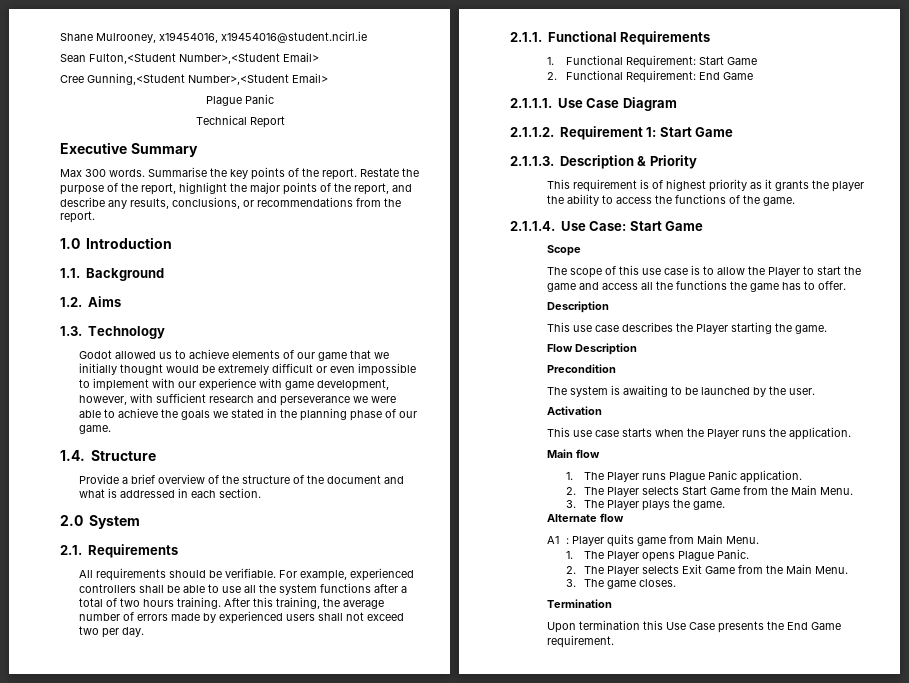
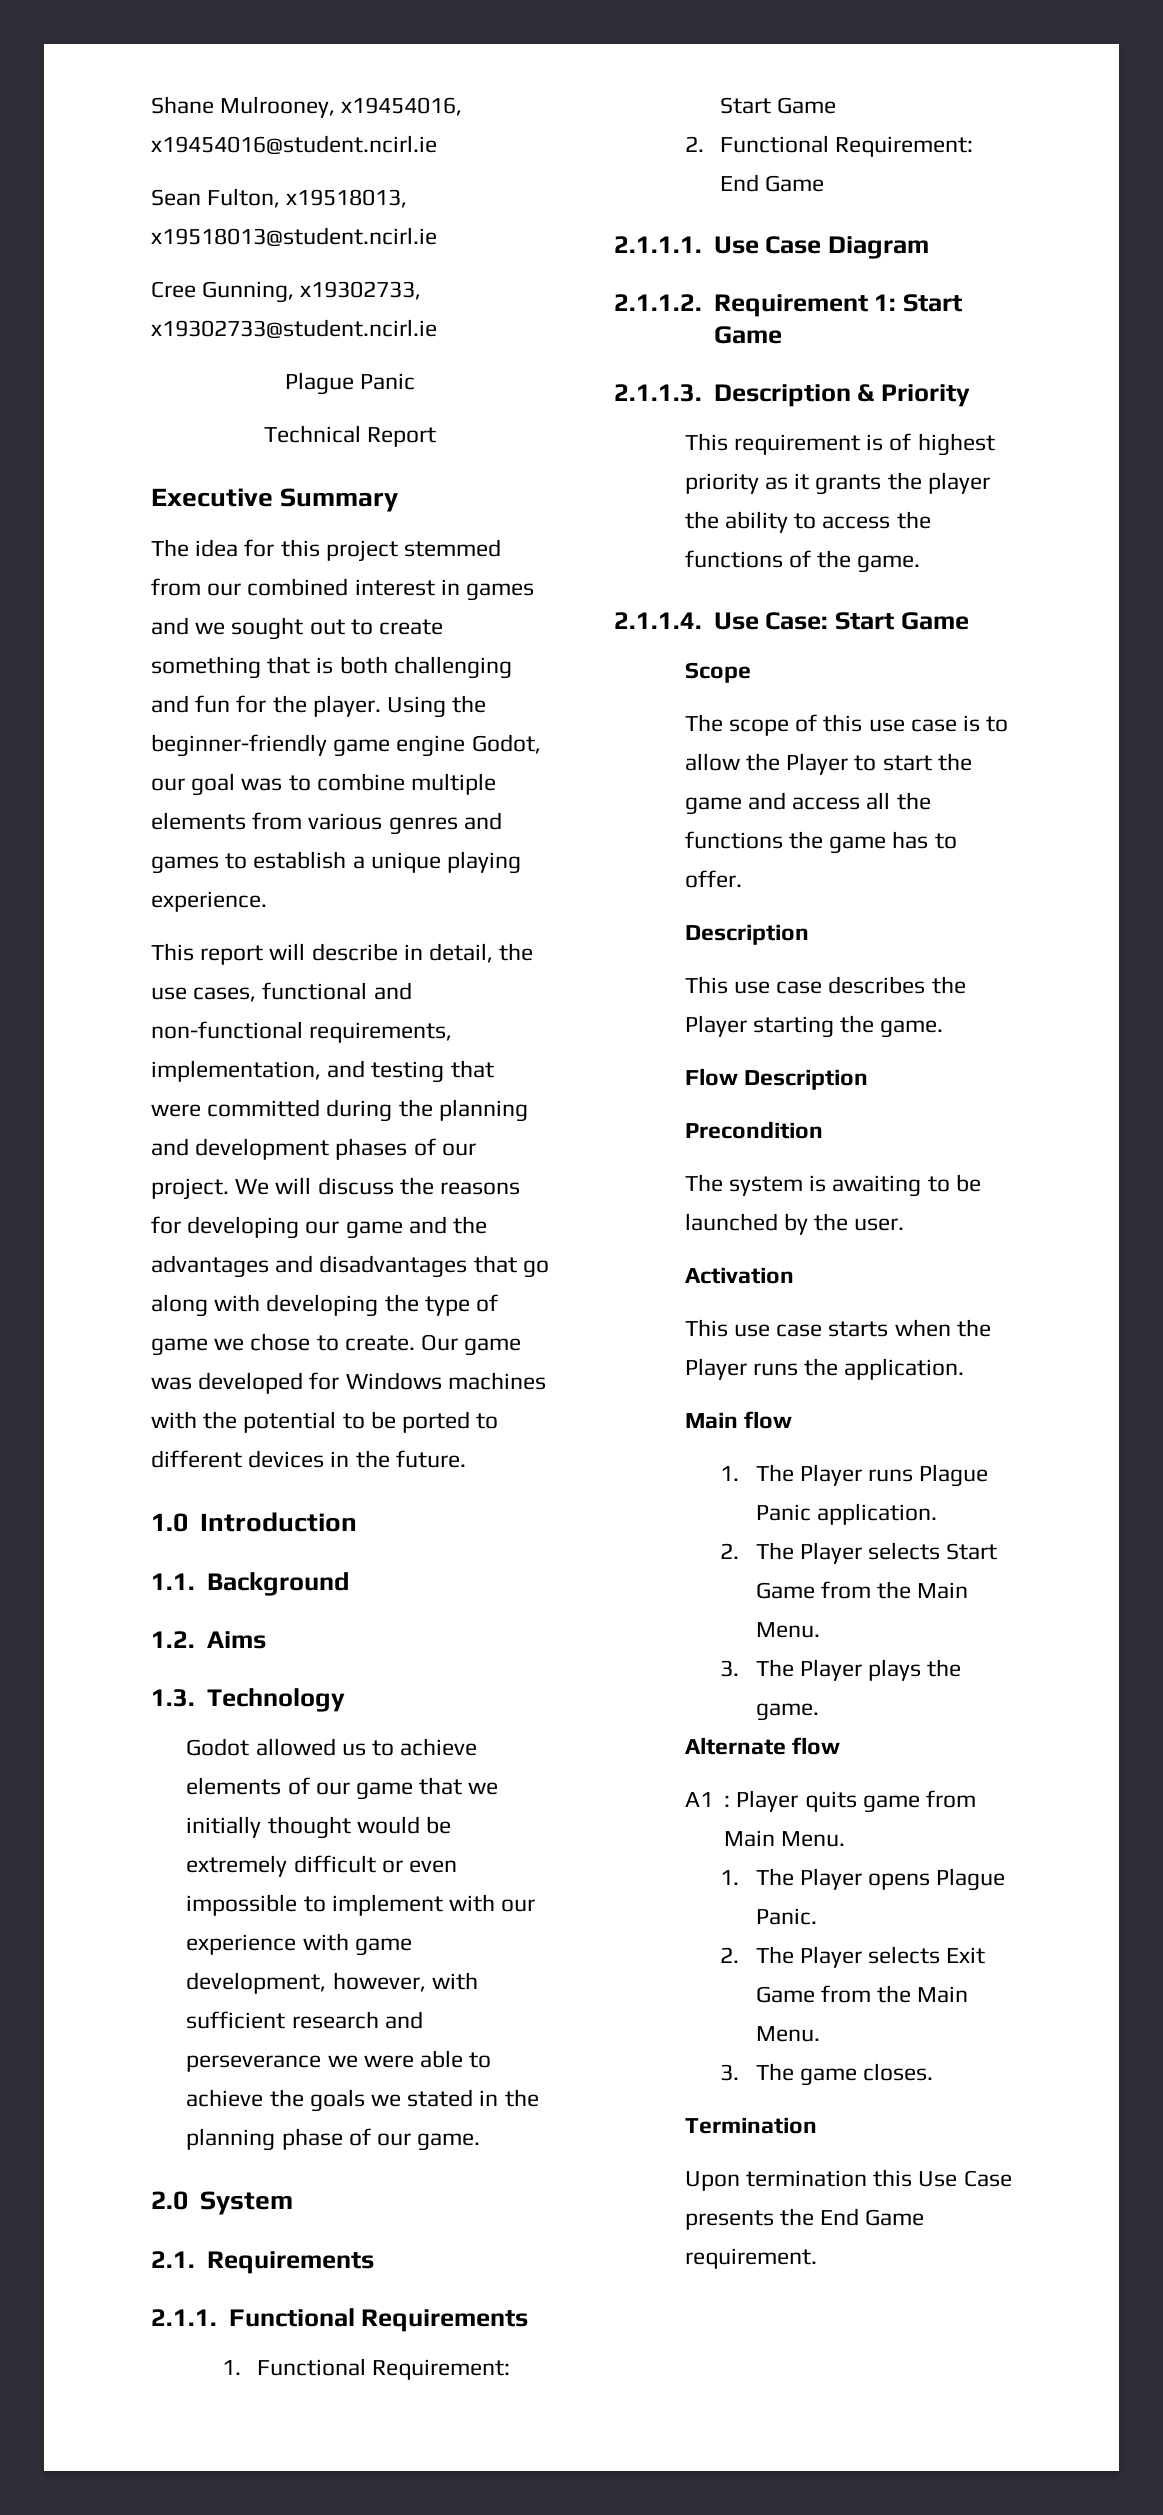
- Sean Fulton,<Student Number>,<Student Email>
- Cree Gunning,<Student Number>,<Student Email>
+ Sean Fulton, x19518013, x19518013@student.ncirl.ie
+ Cree Gunning, x19302733, x19302733@student.ncirl.ie
- Max 300 words. Summarise the key points of the report. Restate the purpose of the report, highlight the major points of the report, and describe any results, conclusions, or recommendations from the report.
+ The idea for this project stemmed from our combined interest in games and we sought out to create something that is both challenging and fun for the player. Using the beginner-friendly game engine Godot, our goal was to combine multiple elements from various genres and games to establish a unique playing experience.
+ This report will describe in detail, the use cases, functional and non-functional requirements, implementation, and testing that were committed during the planning and development phases of our project. We will discuss the reasons for developing our game and the advantages and disadvantages that go along with developing the type of game we chose to create. Our game was developed for Windows machines with the potential to be ported to different devices in the future.
- 1.4. Structure
- Provide a brief overview of the structure of the document and what is addressed in each section.
  2.0 System
  2.1. Requirements
- All requirements should be verifiable. For example, experienced controllers shall be able to use all the system functions after a total of two hours training. After this training, the average number of errors made by experienced users shall not exceed two per day.

